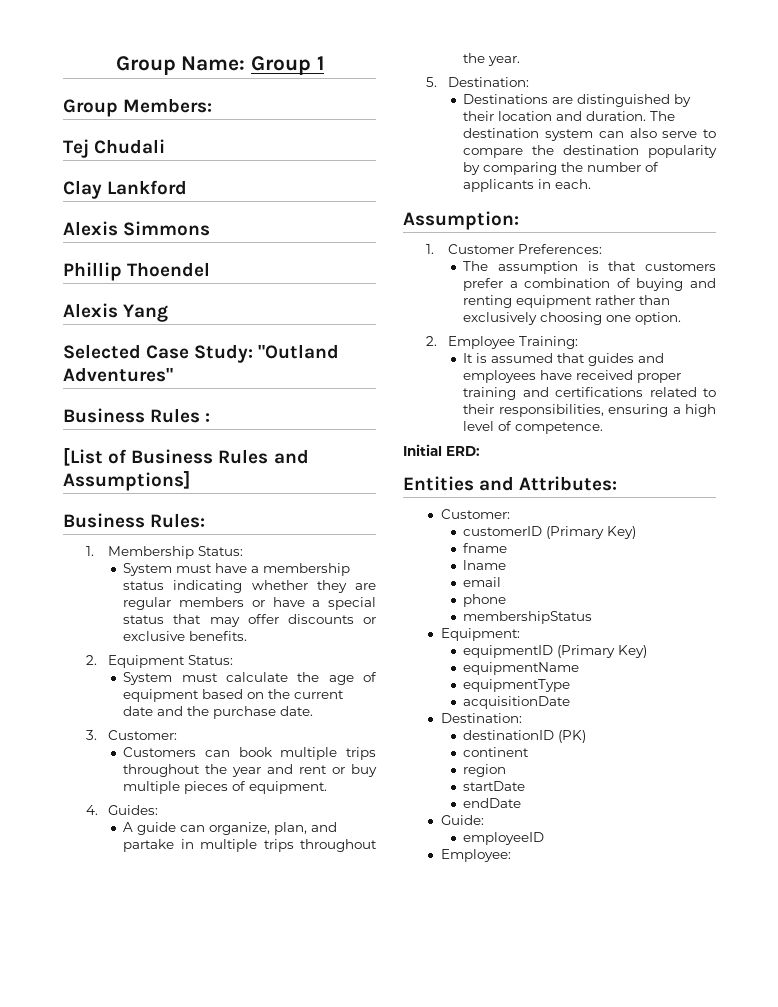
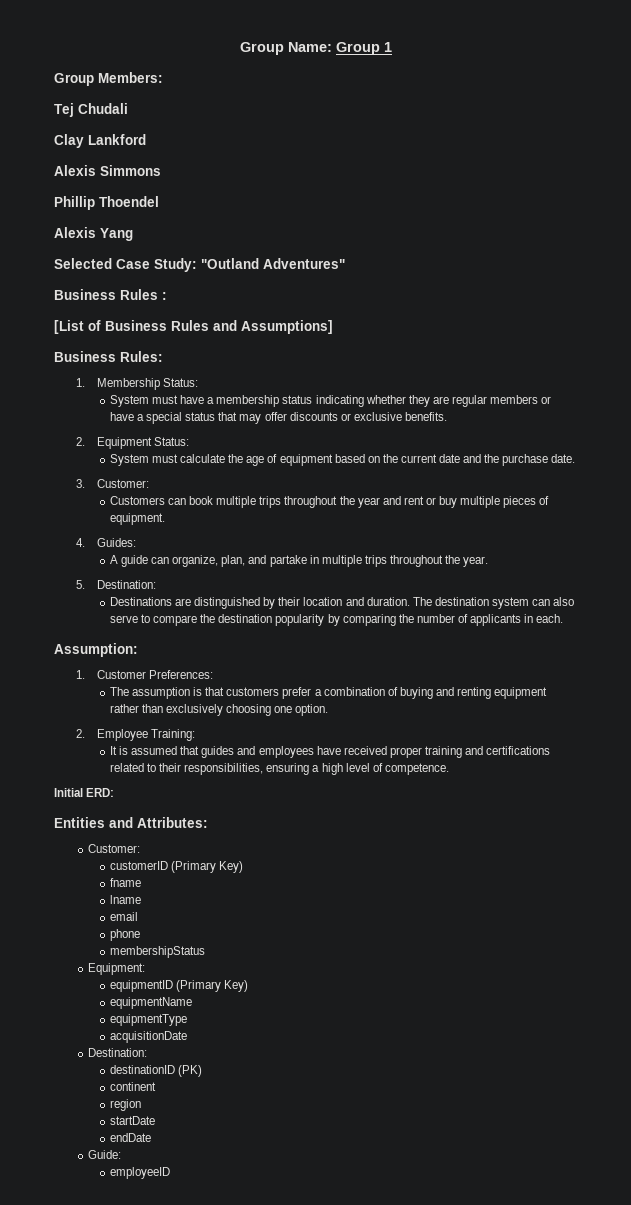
- Employee:

